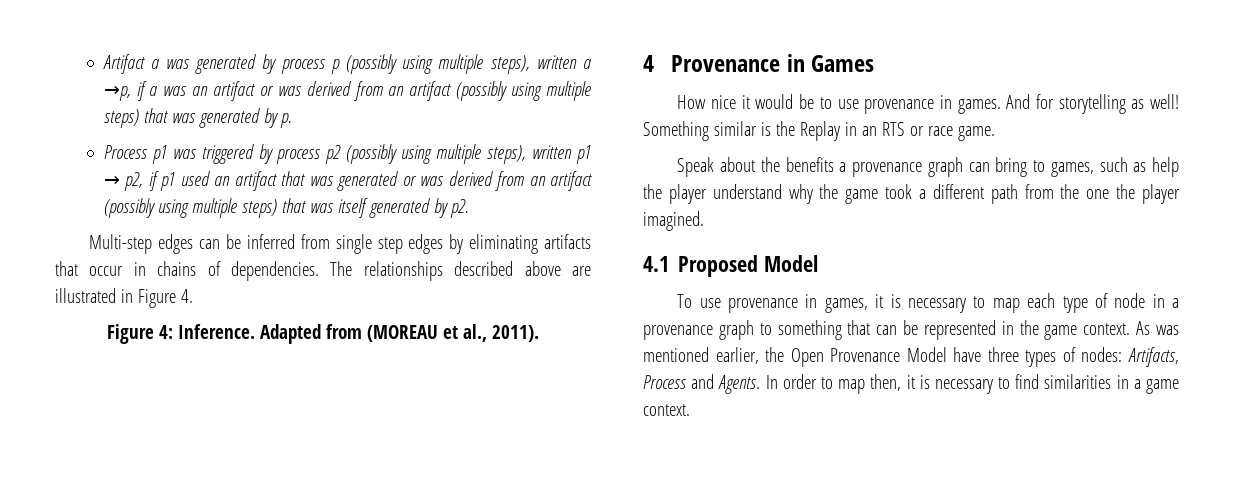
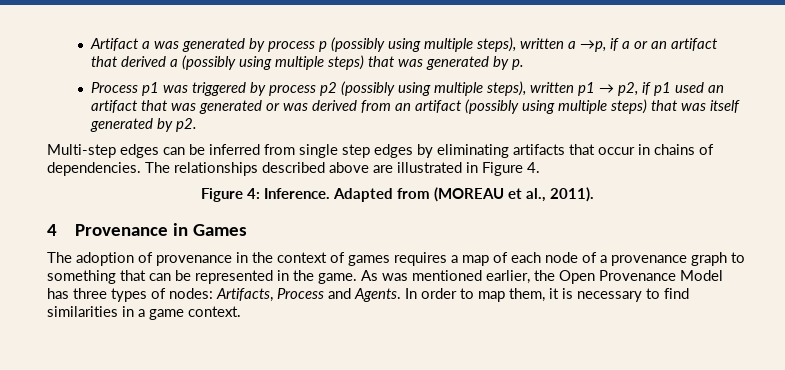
- Artifact a was generated by process p (possibly using multiple steps), written a →p, if a was an artifact or was derived from an artifact (possibly using multiple steps) that was generated by p.
+ Artifact a was generated by process p (possibly using multiple steps), written a →p, if a or an artifact that derived a (possibly using multiple steps) that was generated by p.
- How nice it would be to use provenance in games. And for storytelling as well! Something similar is the Replay in an RTS or race game.
- Speak about the benefits a provenance graph can bring to games, such as help the player understand why the game took a different path from the one the player imagined.
- 4.1 Proposed Model
- To use provenance in games, it is necessary to map each type of node in a provenance graph to something that can be represented in the game context.
+ The adoption of provenance in the context of games requires a map of each node of a provenance graph to something that can be represented in the game.
- As was mentioned earlier, the Open Provenance Model have three types of nodes: Artifacts, Process and Agents.
+ As was mentioned earlier, the Open Provenance Model has three types of nodes: Artifacts, Process and Agents.
- In order to map then, it is necessary to find similarities in a game context.
+ In order to map them, it is necessary to find similarities in a game context.

